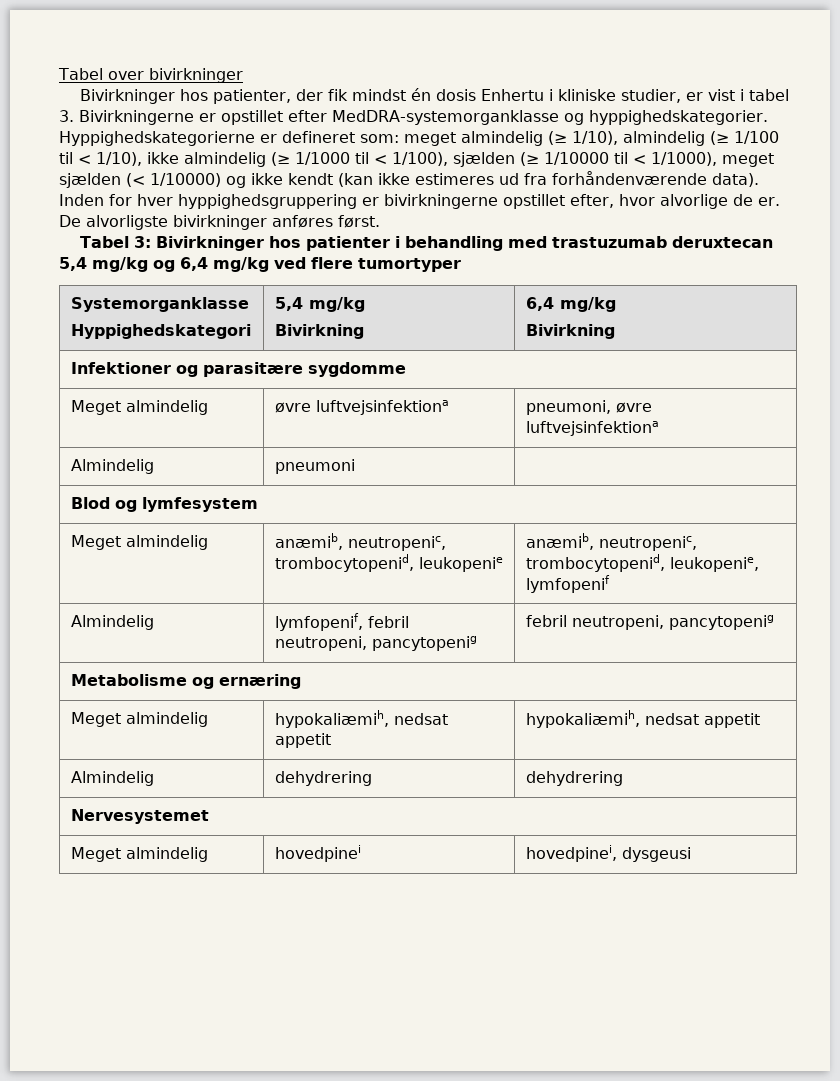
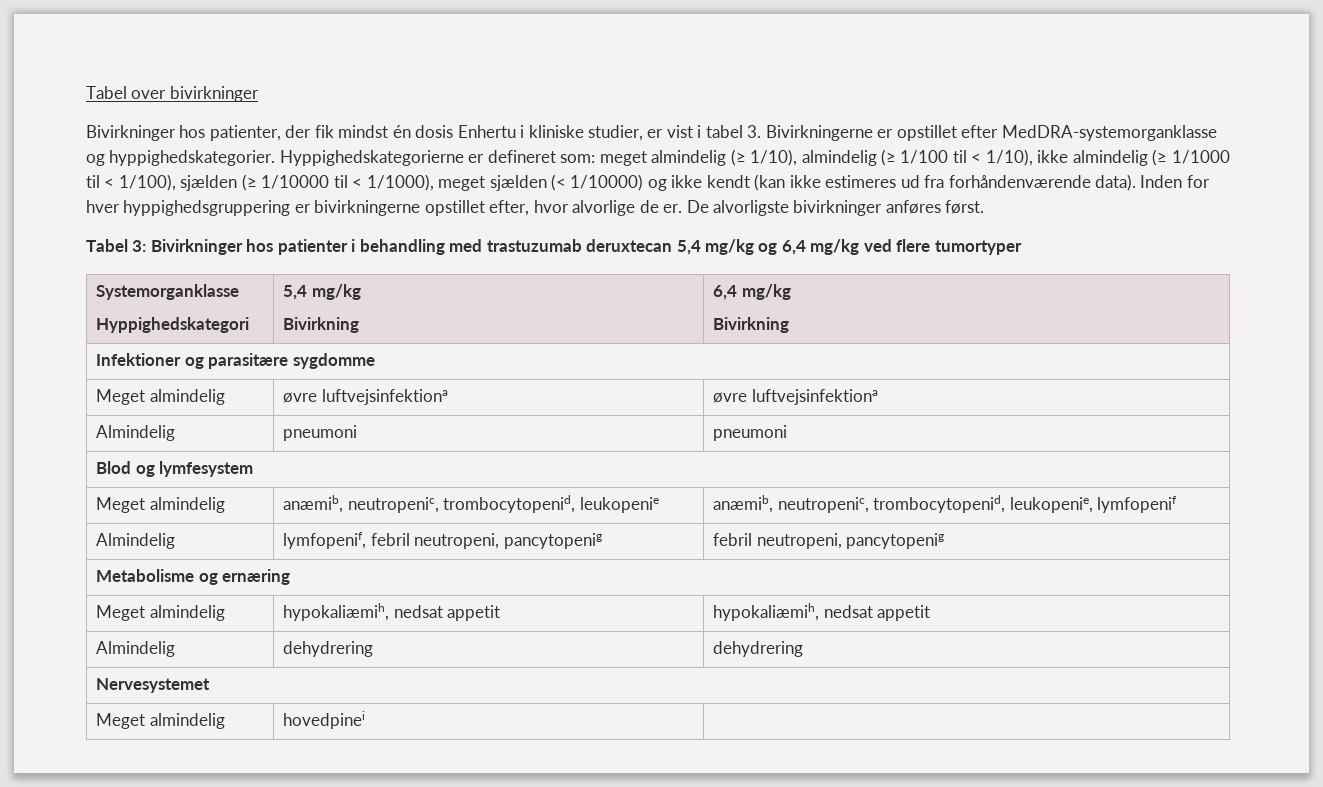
- Meget almindelig | øvre luftvejsinfektiona | pneumoni, øvre luftvejsinfektiona
+ Meget almindelig | øvre luftvejsinfektiona | øvre luftvejsinfektiona
- Almindelig | pneumoni |
+ Almindelig | pneumoni | pneumoni
- Meget almindelig | hovedpinei | hovedpinei, dysgeusi
+ Meget almindelig | hovedpinei |

